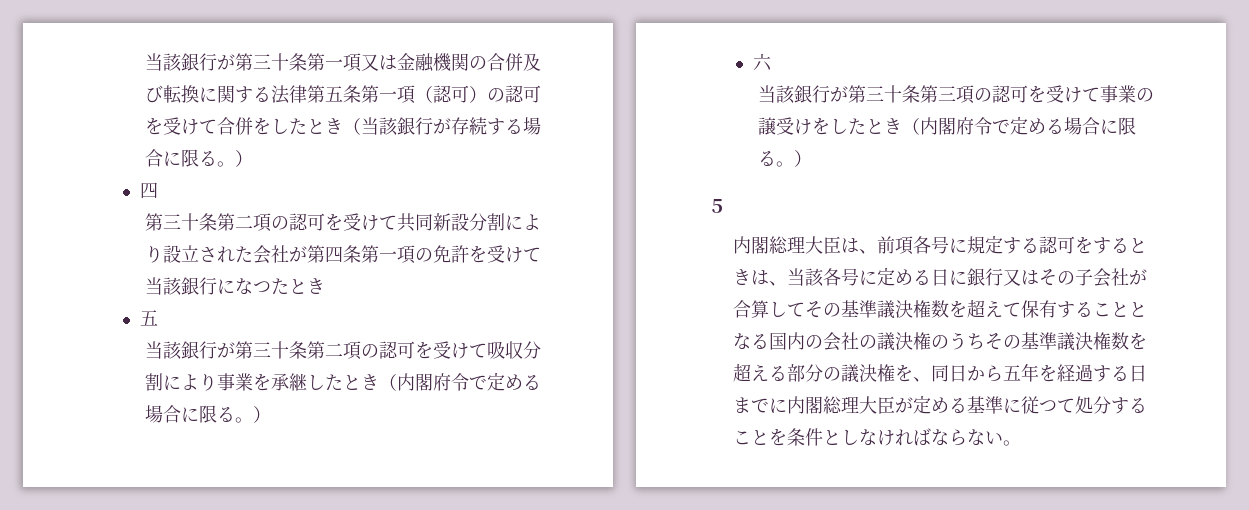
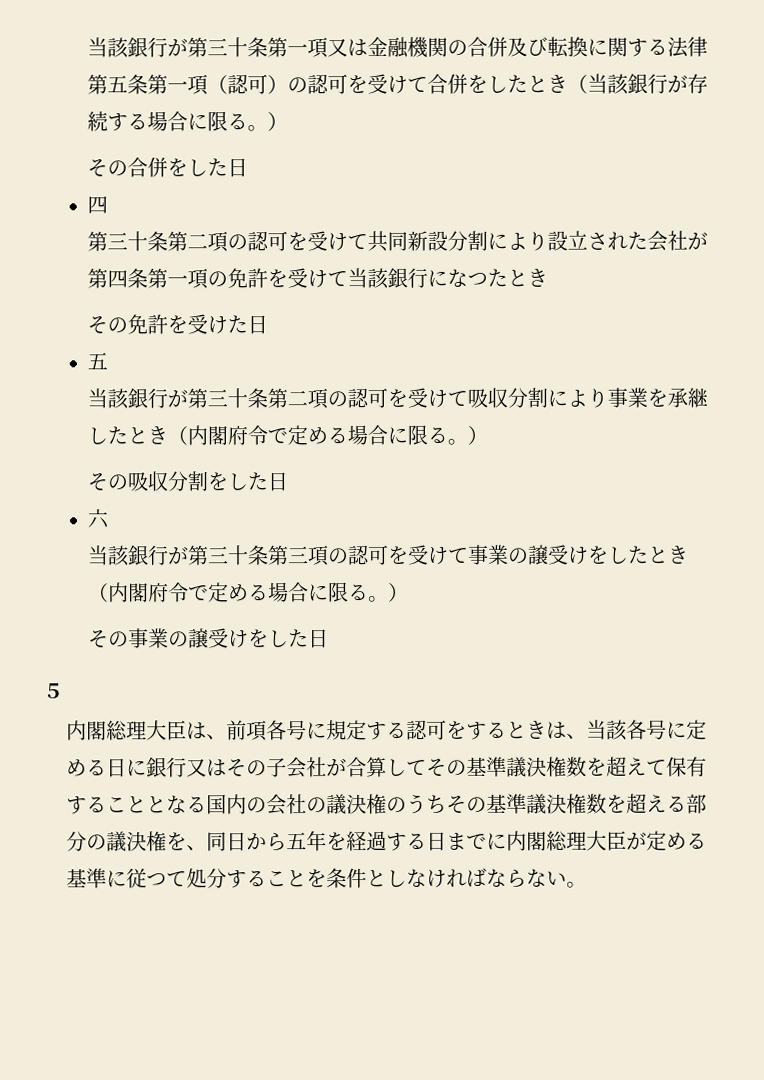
+ その合併をした日
+ その免許を受けた日
+ その吸収分割をした日
+ その事業の譲受けをした日

